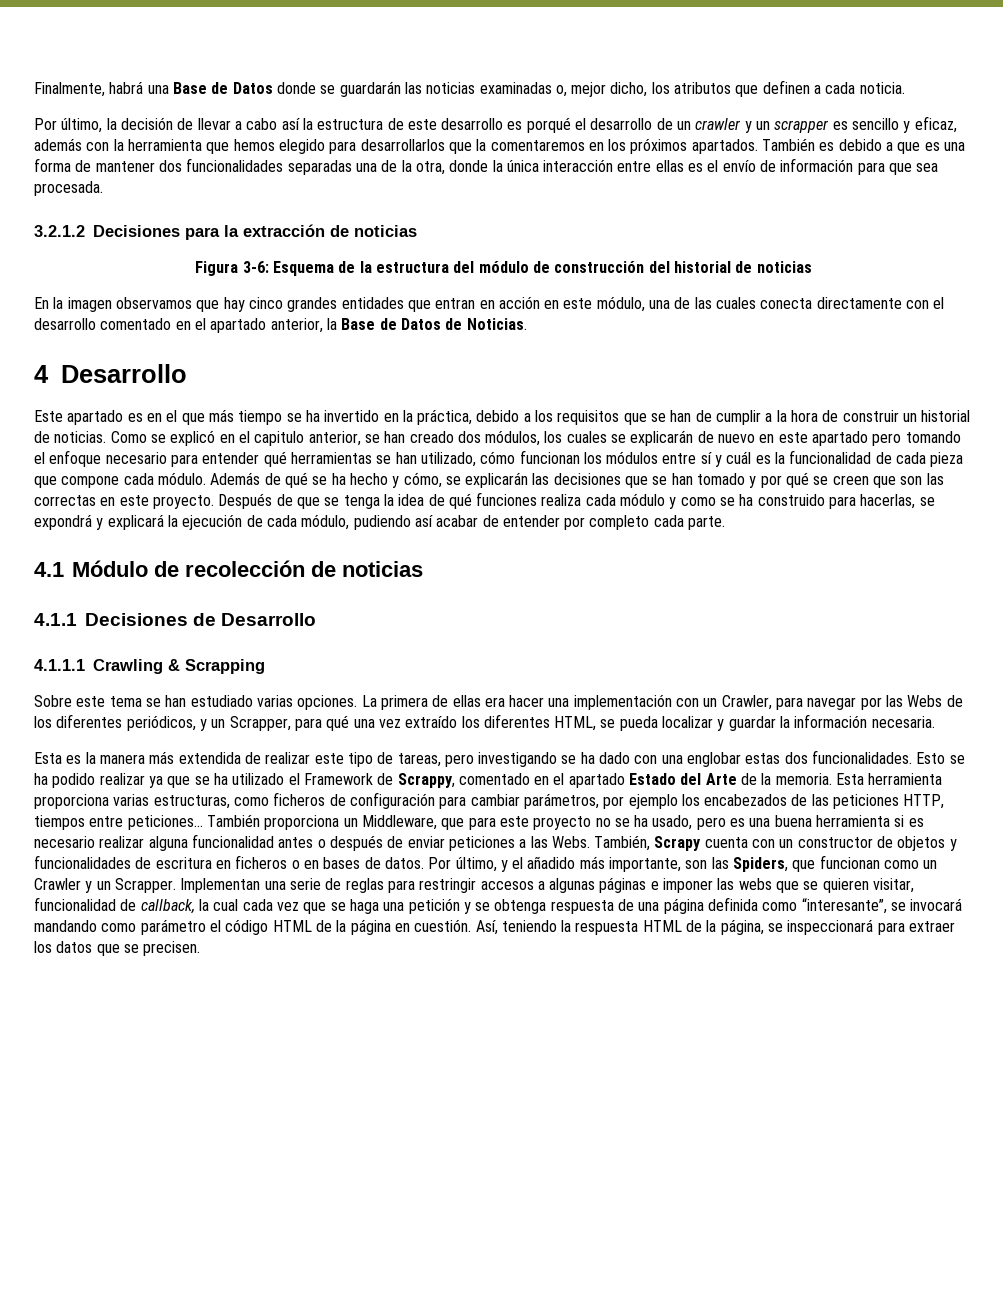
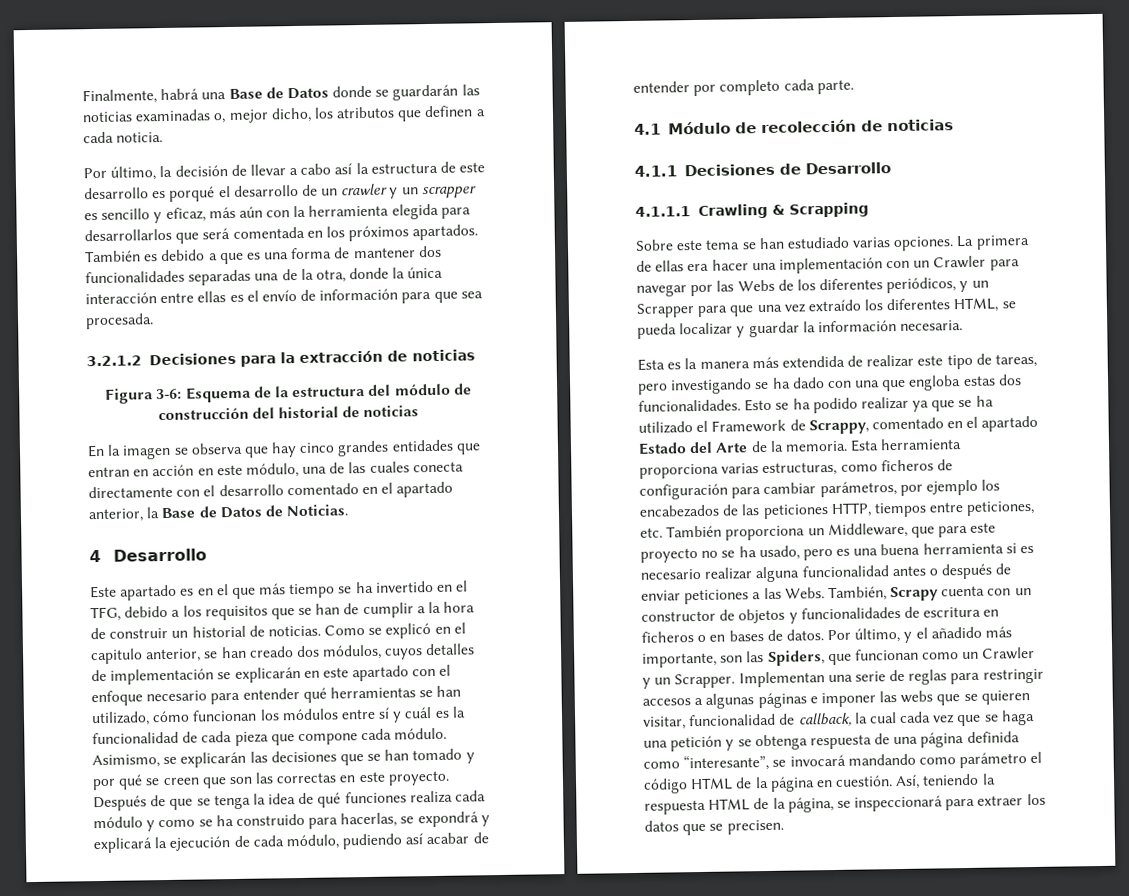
- Por último, la decisión de llevar a cabo así la estructura de este desarrollo es porqué el desarrollo de un crawler y un scrapper es sencillo y eficaz, además con la herramienta que hemos elegido para desarrollarlos que la comentaremos en los próximos apartados.
+ Por último, la decisión de llevar a cabo así la estructura de este desarrollo es porqué el desarrollo de un crawler y un scrapper es sencillo y eficaz, más aún con la herramienta elegida para desarrollarlos que será comentada en los próximos apartados.
- En la imagen observamos que hay cinco grandes entidades que entran en acción en este módulo, una de las cuales conecta directamente con el desarrollo comentado en el apartado anterior, la Base de Datos de Noticias.
+ En la imagen se observa que hay cinco grandes entidades que entran en acción en este módulo, una de las cuales conecta directamente con el desarrollo comentado en el apartado anterior, la Base de Datos de Noticias.
- Este apartado es en el que más tiempo se ha invertido en la práctica, debido a los requisitos que se han de cumplir a la hora de construir un historial de noticias.
+ Este apartado es en el que más tiempo se ha invertido en el TFG, debido a los requisitos que se han de cumplir a la hora de construir un historial de noticias.
- Como se explicó en el capitulo anterior, se han creado dos módulos, los cuales se explicarán de nuevo en este apartado pero tomando el enfoque necesario para entender qué herramientas se han utilizado, cómo funcionan los módulos entre sí y cuál es la funcionalidad de cada pieza que compone cada módulo.
+ Como se explicó en el capitulo anterior, se han creado dos módulos, cuyos detalles de implementación se explicarán en este apartado con el enfoque necesario para entender qué herramientas se han utilizado, cómo funcionan los módulos entre sí y cuál es la funcionalidad de cada pieza que compone cada módulo.
- Además de qué se ha hecho y cómo, se explicarán las decisiones que se han tomado y por qué se creen que son las correctas en este proyecto.
+ Asimismo, se explicarán las decisiones que se han tomado y por qué se creen que son las correctas en este proyecto.
- La primera de ellas era hacer una implementación con un Crawler, para navegar por las Webs de los diferentes periódicos, y un Scrapper, para qué una vez extraído los diferentes HTML, se pueda localizar y guardar la información necesaria.
+ La primera de ellas era hacer una implementación con un Crawler para navegar por las Webs de los diferentes periódicos, y un Scrapper para que una vez extraído los diferentes HTML, se pueda localizar y guardar la información necesaria.
- Esta es la manera más extendida de realizar este tipo de tareas, pero investigando se ha dado con una englobar estas dos funcionalidades.
+ Esta es la manera más extendida de realizar este tipo de tareas, pero investigando se ha dado con una que engloba estas dos funcionalidades.
- Esta herramienta proporciona varias estructuras, como ficheros de configuración para cambiar parámetros, por ejemplo los encabezados de las peticiones HTTP, tiempos entre peticiones… También proporciona un Middleware, que para este proyecto no se ha usado, pero es una buena herramienta si es necesario realizar alguna funcionalidad antes o después de enviar peticiones a las Webs.
+ Esta herramienta proporciona varias estructuras, como ficheros de configuración para cambiar parámetros, por ejemplo los encabezados de las peticiones HTTP, tiempos entre peticiones, etc. También proporciona un Middleware, que para este proyecto no se ha usado, pero es una buena herramienta si es necesario realizar alguna funcionalidad antes o después de enviar peticiones a las Webs.

